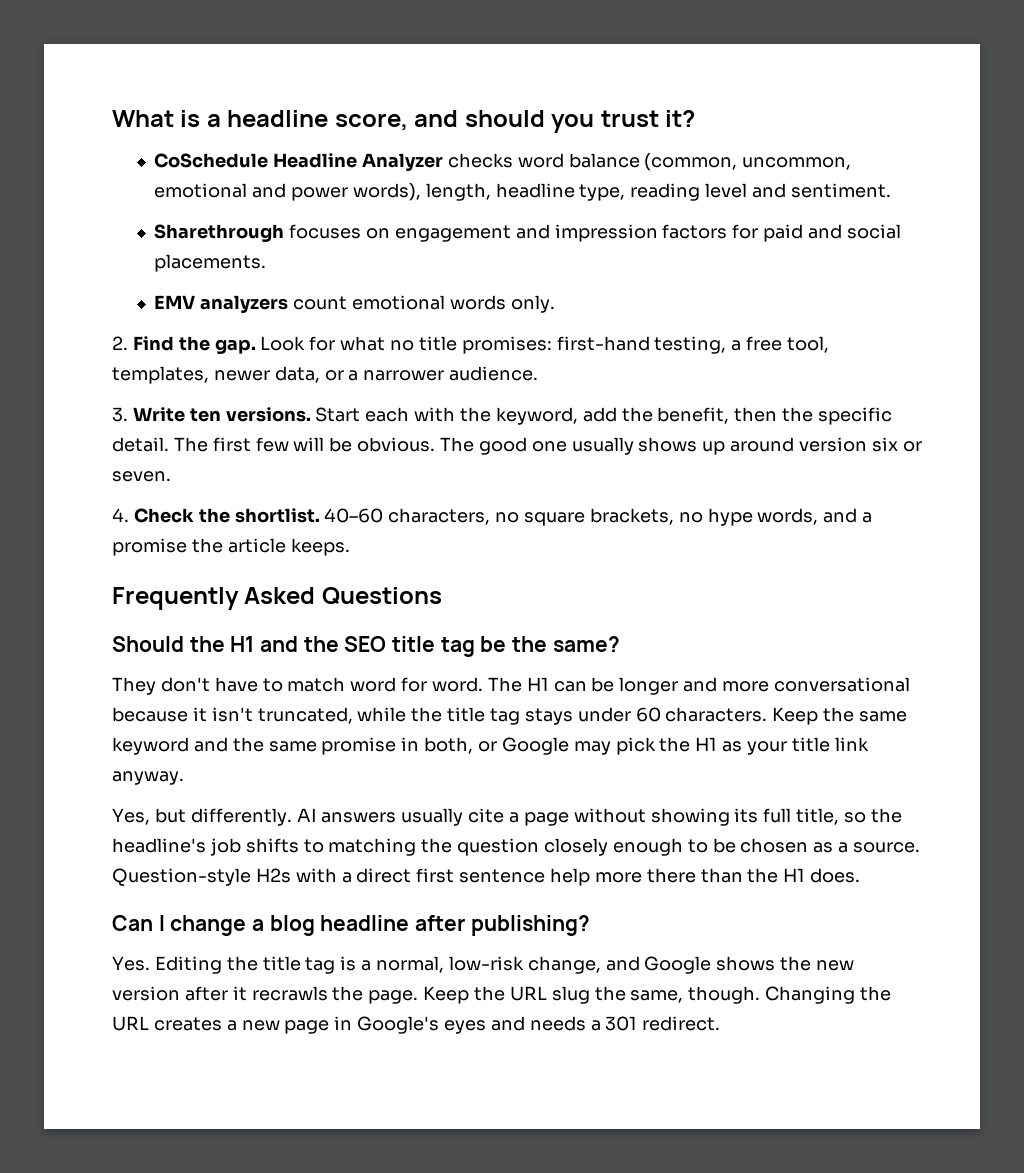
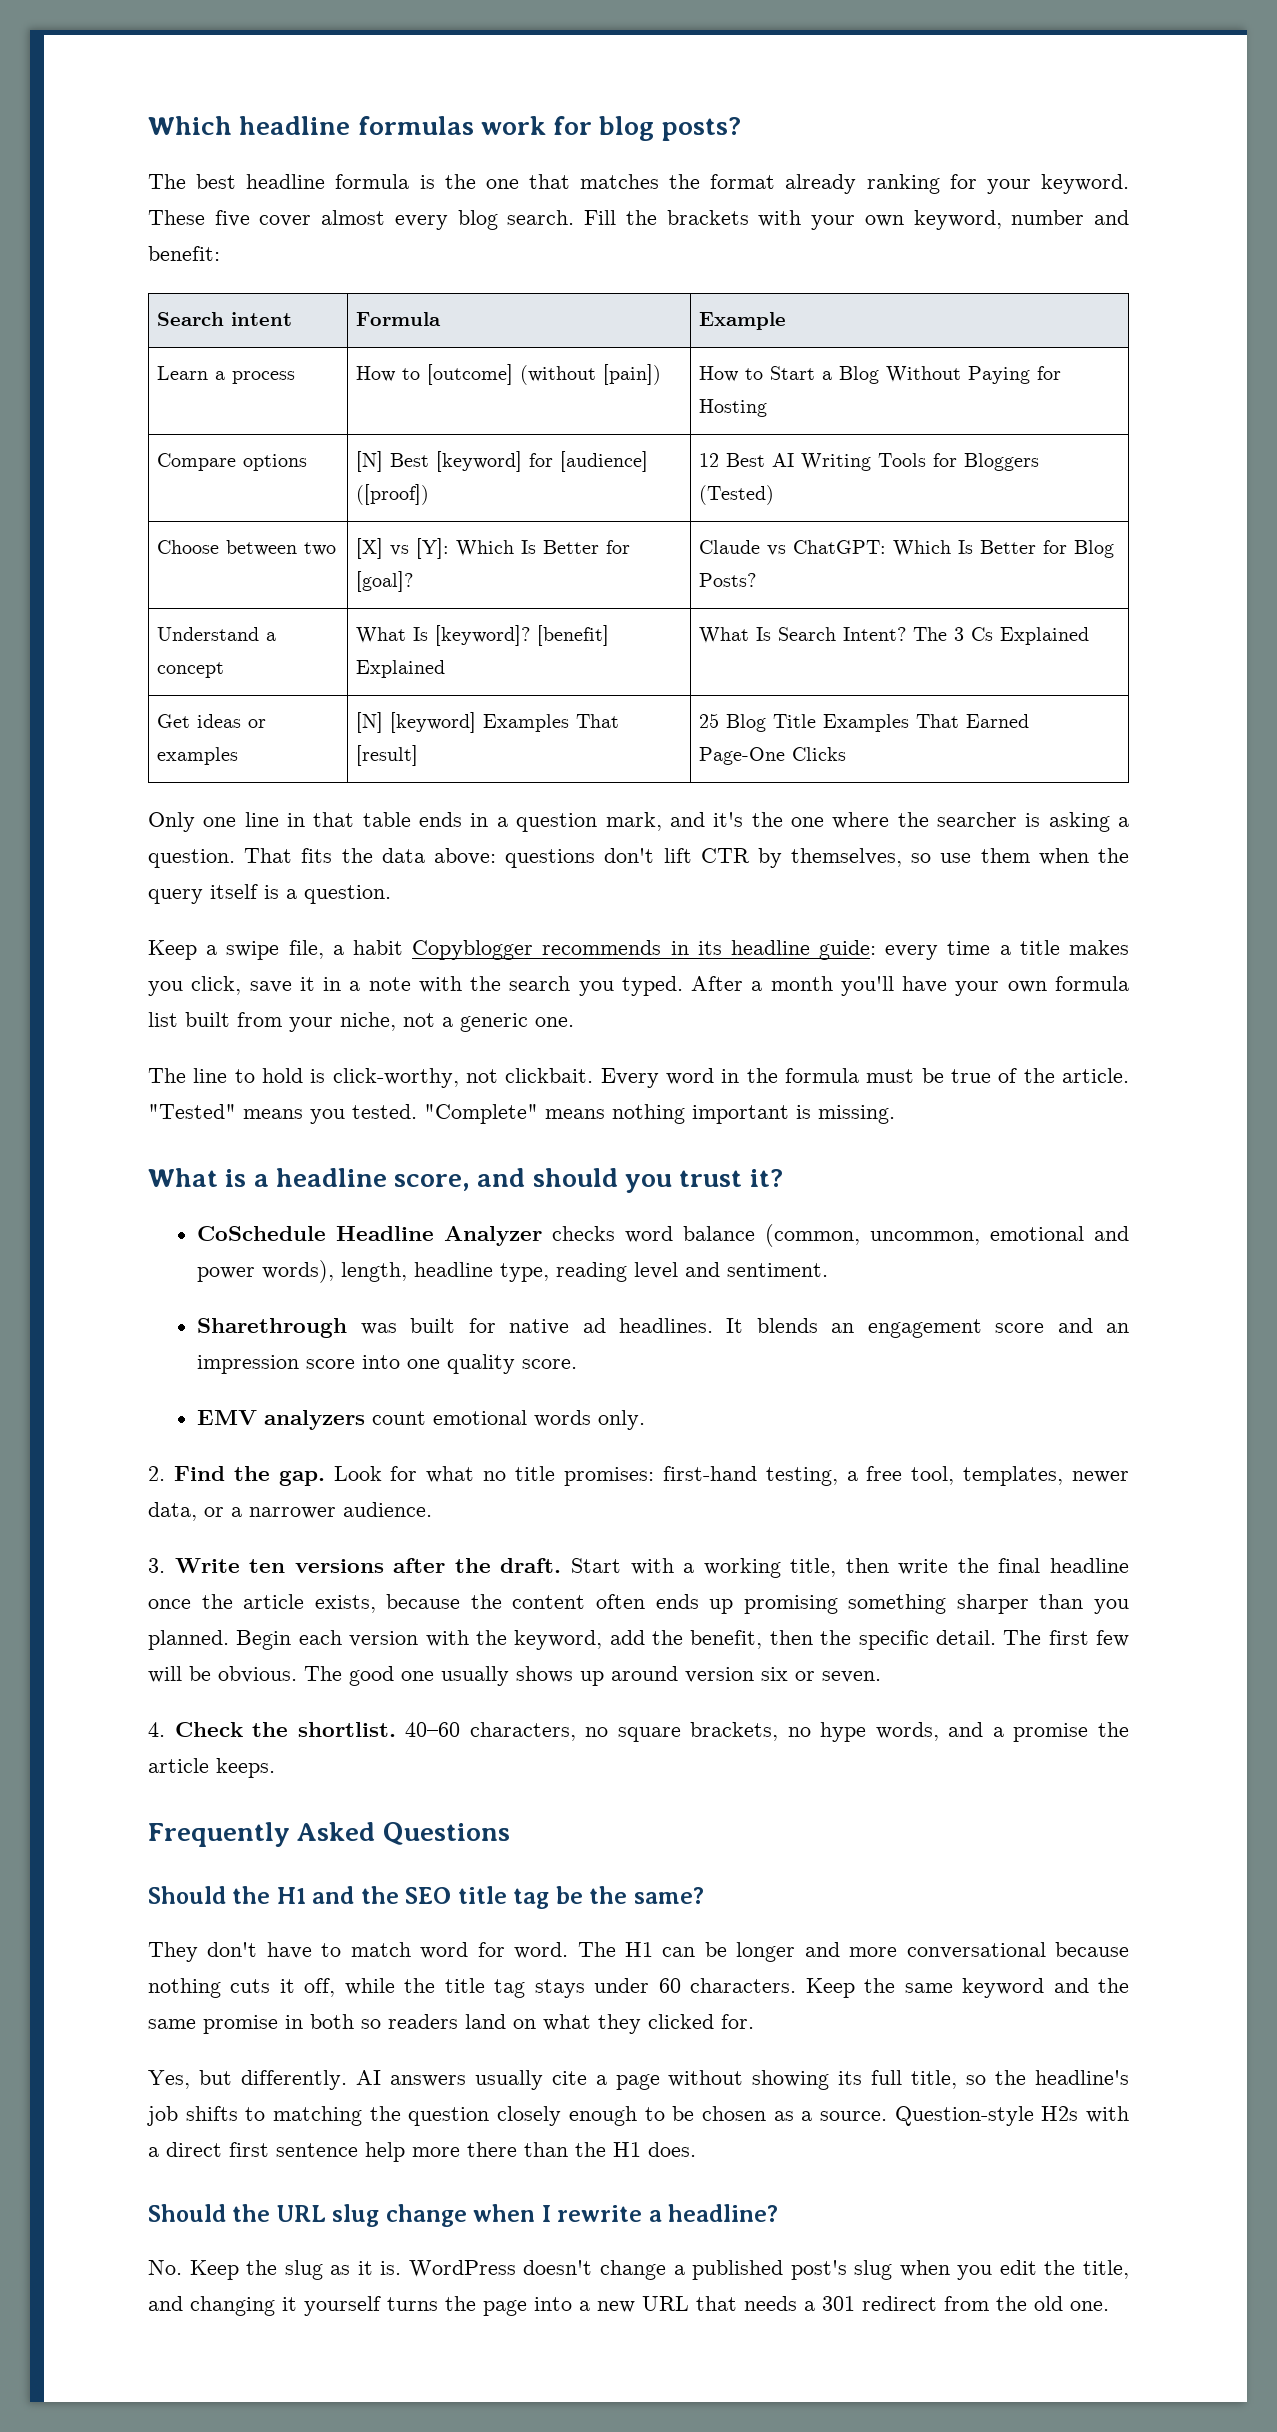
+ Which headline formulas work for blog posts?
+ The best headline formula is the one that matches the format already ranking for your keyword. These five cover almost every blog search. Fill the brackets with your own keyword, number and benefit:
+ Search intent | Formula | Example
+ Learn a process | How to [outcome] (without [pain]) | How to Start a Blog Without Paying for Hosting
+ Compare options | [N] Best [keyword] for [audience] ([proof]) | 12 Best AI Writing Tools for Bloggers (Tested)
+ Choose between two | [X] vs [Y]: Which Is Better for [goal]? | Claude vs ChatGPT: Which Is Better for Blog Posts?
+ Understand a concept | What Is [keyword]? [benefit] Explained | What Is Search Intent? The 3 Cs Explained
+ Get ideas or examples | [N] [keyword] Examples That [result] | 25 Blog Title Examples That Earned Page-One Clicks
+ Only one line in that table ends in a question mark, and it's the one where the searcher is asking a question. That fits the data above: questions don't lift CTR by themselves, so use them when the query itself is a question.
+ Keep a swipe file, a habit Copyblogger recommends in its headline guide: every time a title makes you click, save it in a note with the search you typed. After a month you'll have your own formula list built from your niche, not a generic one.
+ The line to hold is click-worthy, not clickbait. Every word in the formula must be true of the article. "Tested" means you tested. "Complete" means nothing important is missing.
- Sharethrough focuses on engagement and impression factors for paid and social placements.
+ Sharethrough was built for native ad headlines. It blends an engagement score and an impression score into one quality score.
- 3. Write ten versions. Start each with the keyword, add the benefit, then the specific detail.
+ 3. Write ten versions after the draft. Start with a working title, then write the final headline once the article exists, because the content often ends up promising something sharper than you planned. Begin each version with the keyword, add the benefit, then the specific detail.
- The H1 can be longer and more conversational because it isn't truncated, while the title tag stays under 60 characters.
+ The H1 can be longer and more conversational because nothing cuts it off, while the title tag stays under 60 characters.
- Keep the same keyword and the same promise in both, or Google may pick the H1 as your title link anyway.
+ Keep the same keyword and the same promise in both so readers land on what they clicked for.
- Can I change a blog headline after publishing?
- Yes. Editing the title tag is a normal, low-risk change, and Google shows the new version after it recrawls the page. Keep the URL slug the same, though. Changing the URL creates a new page in Google's eyes and needs a 301 redirect.
+ Should the URL slug change when I rewrite a headline?
+ No. Keep the slug as it is. WordPress doesn't change a published post's slug when you edit the title, and changing it yourself turns the page into a new URL that needs a 301 redirect from the old one.

